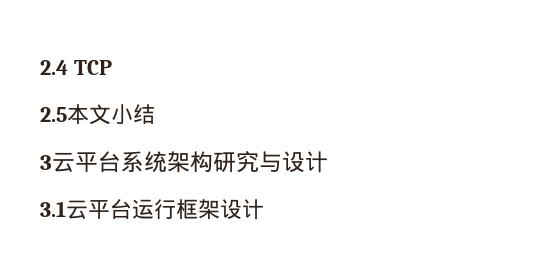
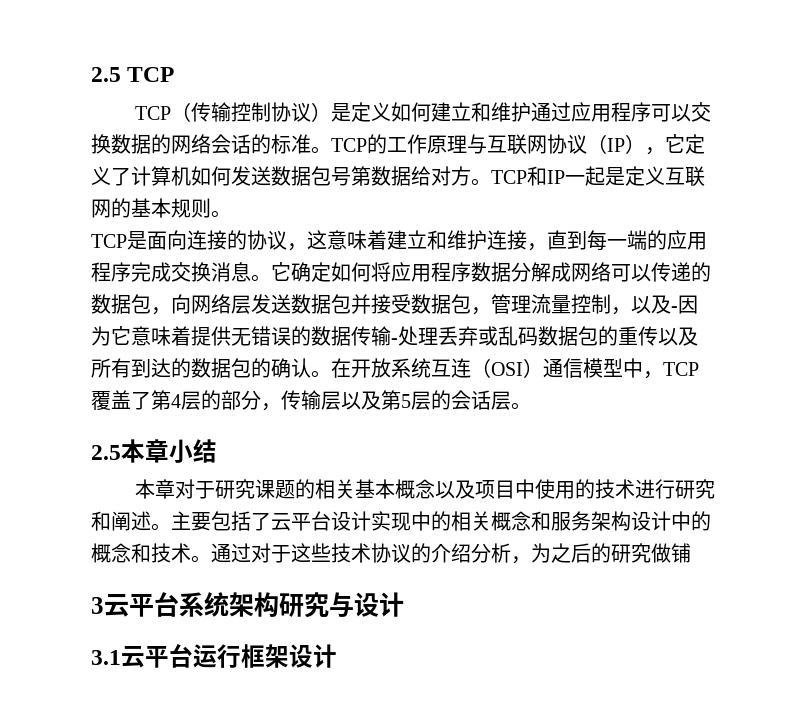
- 2.4 TCP
+ 2.5 TCP
+ TCP（传输控制协议）是定义如何建立和维护通过应用程序可以交换数据的网络会话的标准。TCP的工作原理与互联网协议（IP），它定义了计算机如何发送数据包号第数据给对方。TCP和IP一起是定义互联网的基本规则。
+ TCP是面向连接的协议，这意味着建立和维护连接，直到每一端的应用程序完成交换消息。它确定如何将应用程序数据分解成网络可以传递的数据包，向网络层发送数据包并接受数据包，管理流量控制，以及-因为它意味着提供无错误的数据传输-处理丢弃或乱码数据包的重传以及所有到达的数据包的确认。在开放系统互连（OSI）通信模型中，TCP覆盖了第4层的部分，传输层以及第5层的会话层。
- 2.5本文小结
+ 2.5本章小结
+ 本章对于研究课题的相关基本概念以及项目中使用的技术进行研究和阐述。主要包括了云平台设计实现中的相关概念和服务架构设计中的概念和技术。通过对于这些技术协议的介绍分析，为之后的研究做铺

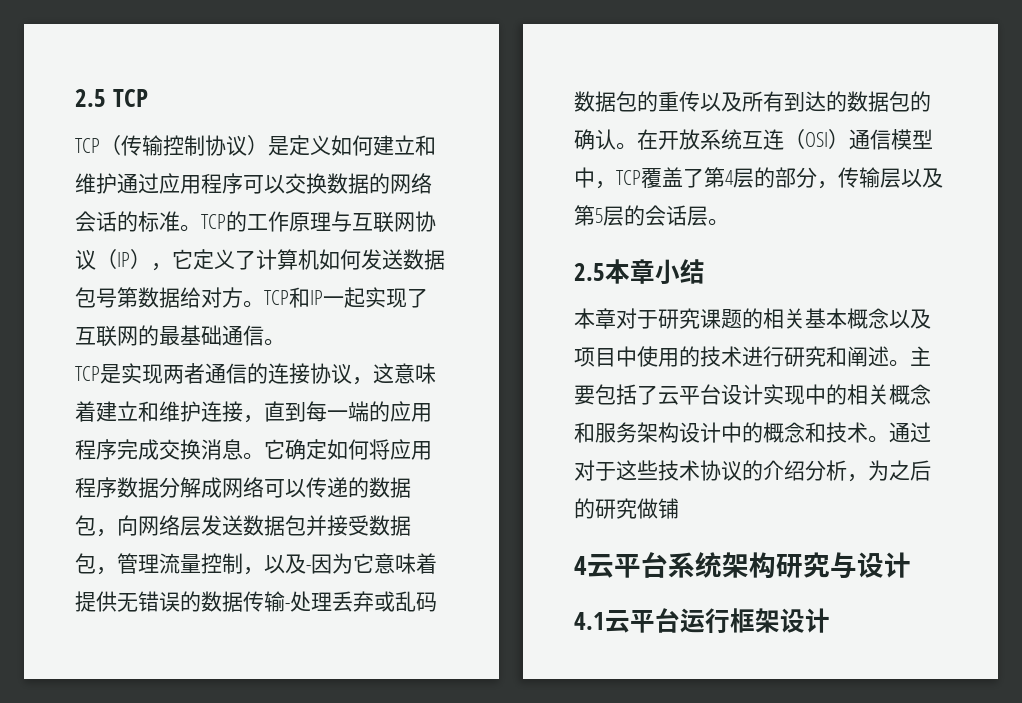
- TCP和IP一起是定义互联网的基本规则。
+ TCP和IP一起实现了互联网的最基础通信。
- TCP是面向连接的协议，这意味着建立和维护连接，直到每一端的应用程序完成交换消息。
+ TCP是实现两者通信的连接协议，这意味着建立和维护连接，直到每一端的应用程序完成交换消息。
- 3云平台系统架构研究与设计
+ 4云平台系统架构研究与设计
- 3.1云平台运行框架设计
+ 4.1云平台运行框架设计

